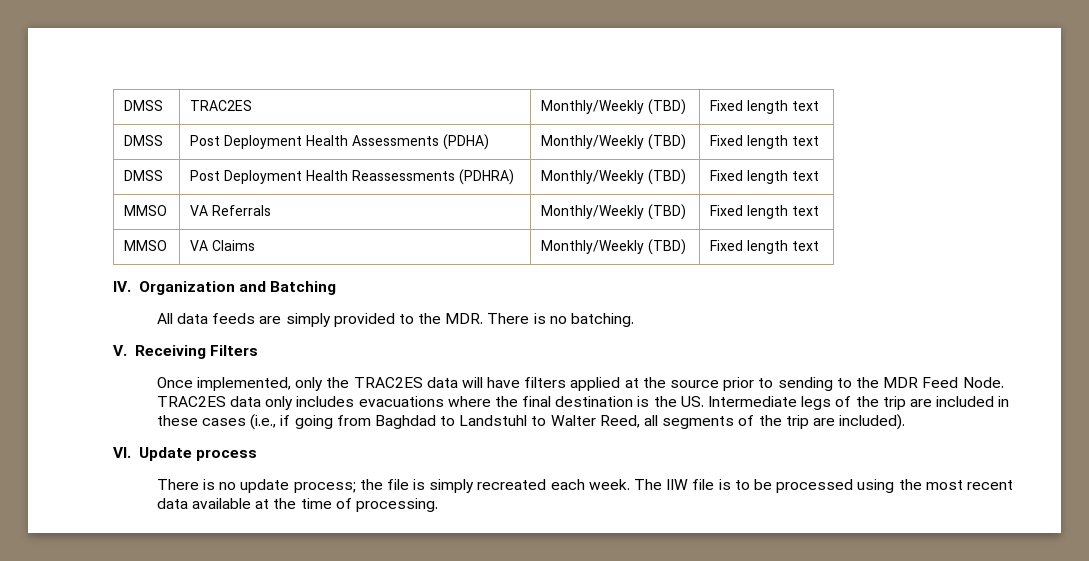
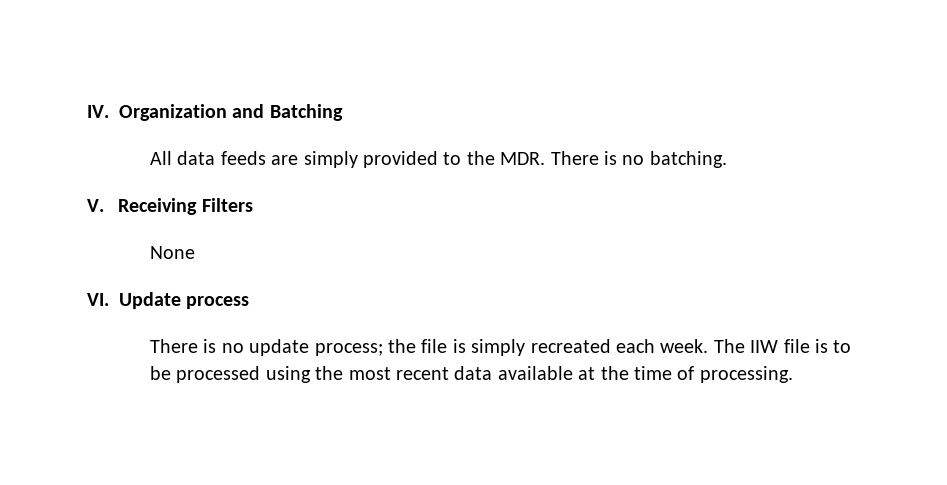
- DMSS | TRAC2ES | Monthly/Weekly (TBD) | Fixed length text
- DMSS | Post Deployment Health Assessments (PDHA) | Monthly/Weekly (TBD) | Fixed length text
- DMSS | Post Deployment Health Reassessments (PDHRA) | Monthly/Weekly (TBD) | Fixed length text
- MMSO | VA Referrals | Monthly/Weekly (TBD) | Fixed length text
- MMSO | VA Claims | Monthly/Weekly (TBD) | Fixed length text
- Once implemented, only the TRAC2ES data will have filters applied at the source prior to sending to the MDR Feed Node. TRAC2ES data only includes evacuations where the final destination is the US. Intermediate legs of the trip are included in these cases (i.e., if going from Baghdad to Landstuhl to Walter Reed, all segments of the trip are included).
+ None

